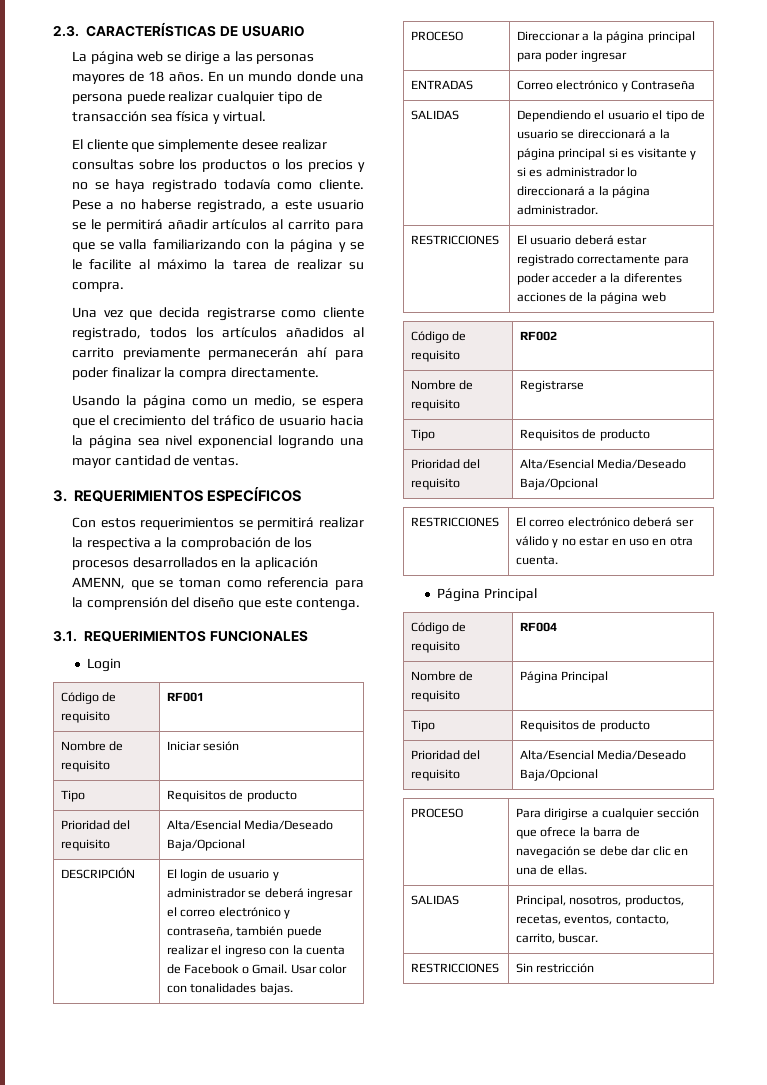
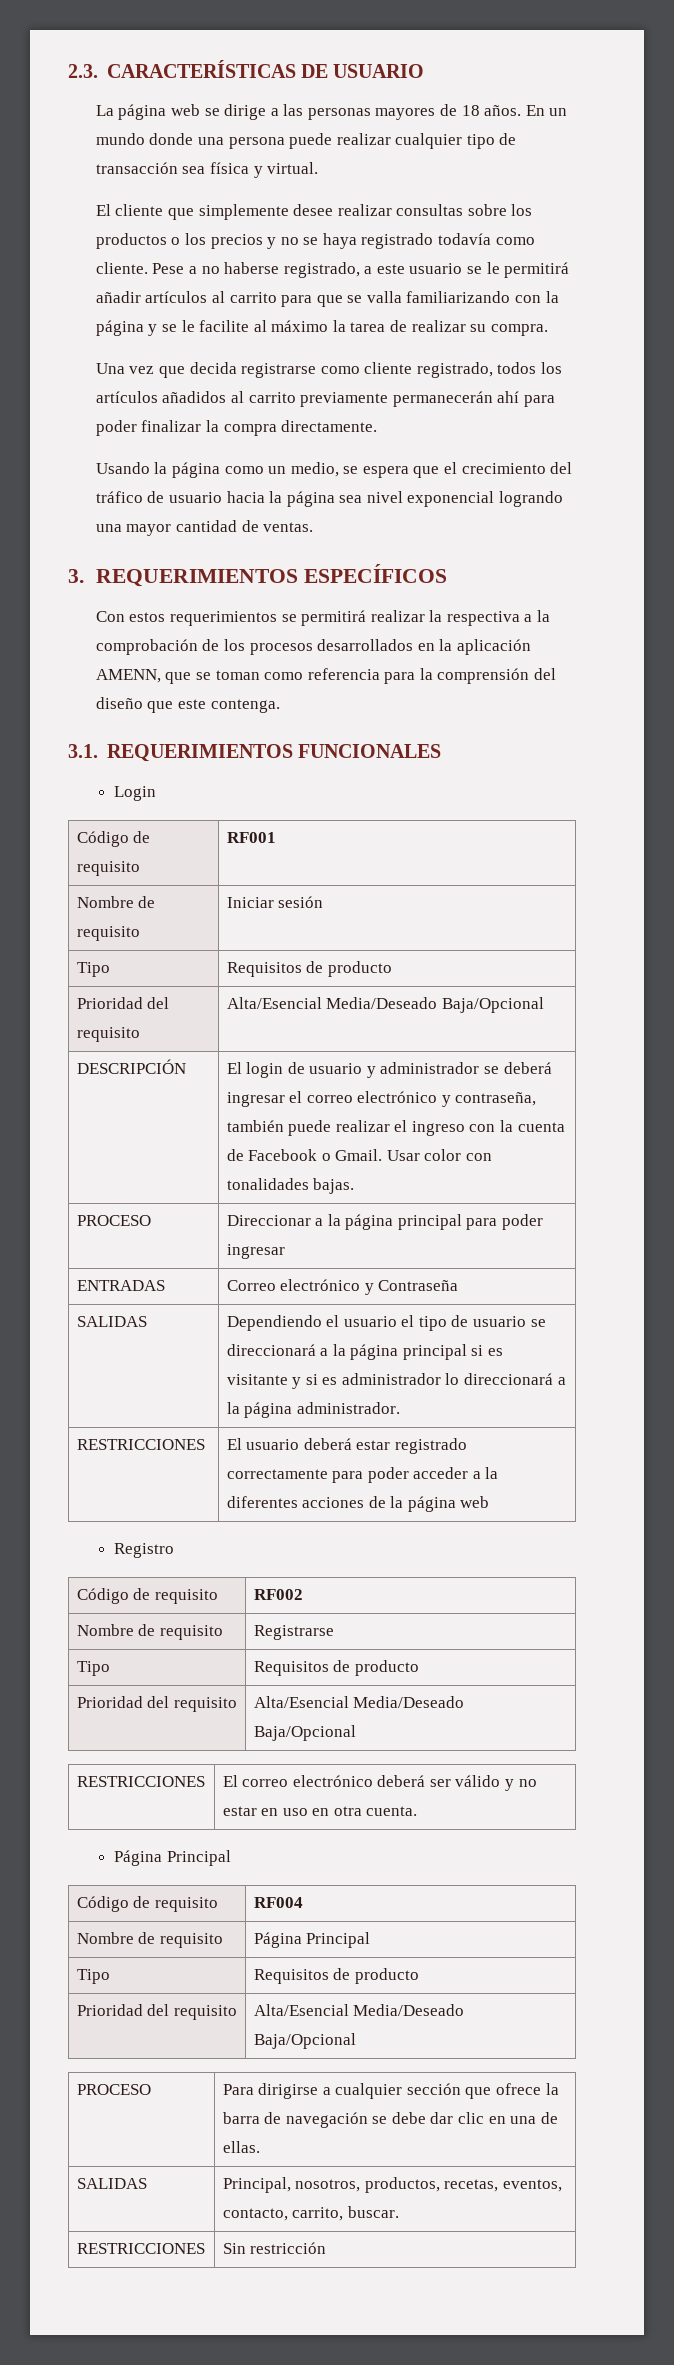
+ Registro

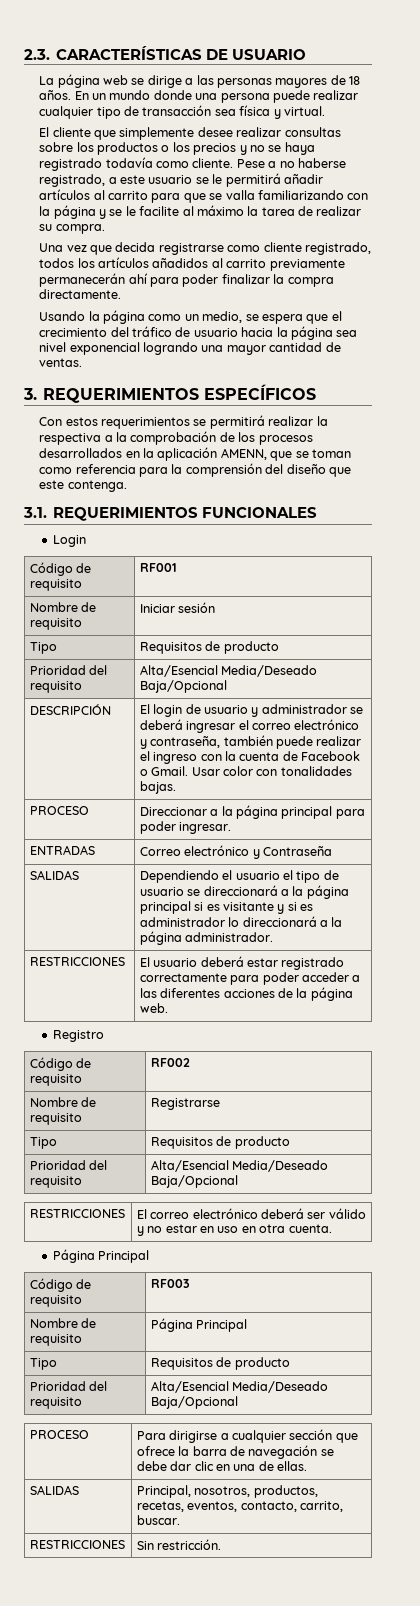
- PROCESO | Direccionar a la página principal para poder ingresar
+ PROCESO | Direccionar a la página principal para poder ingresar.
- RESTRICCIONES | El usuario deberá estar registrado correctamente para poder acceder a la diferentes acciones de la página web
+ RESTRICCIONES | El usuario deberá estar registrado correctamente para poder acceder a las diferentes acciones de la página web.
- Código de requisito | RF004
+ Código de requisito | RF003
- RESTRICCIONES | Sin restricción
+ RESTRICCIONES | Sin restricción.

